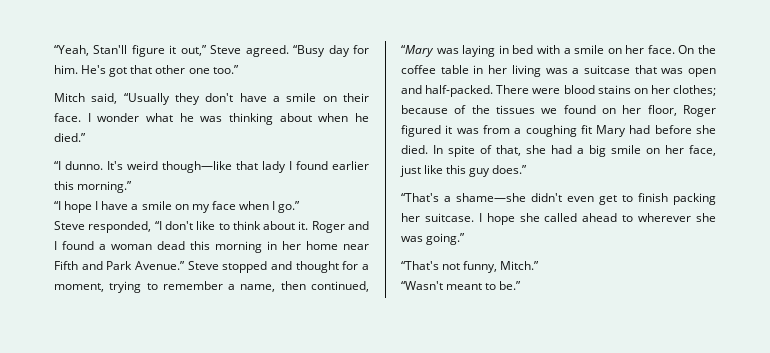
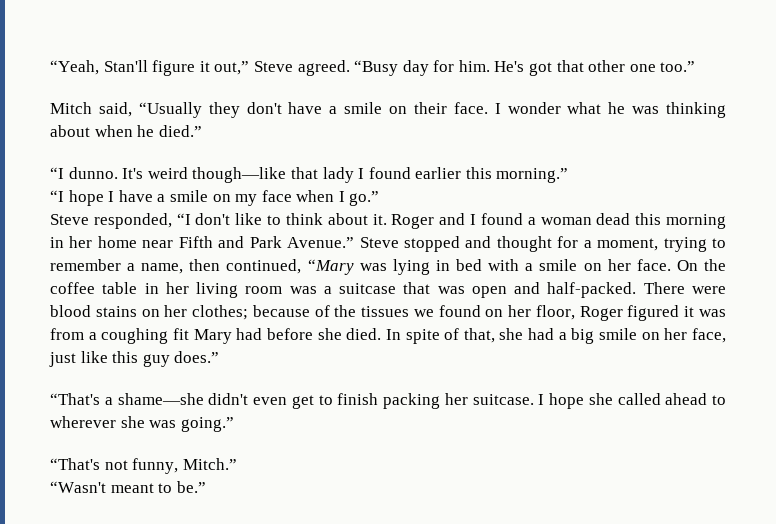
- Steve stopped and thought for a moment, trying to remember a name, then continued, “Mary was laying in bed with a smile on her face.
+ Steve stopped and thought for a moment, trying to remember a name, then continued, “Mary was lying in bed with a smile on her face.
- On the coffee table in her living was a suitcase that was open and half-packed.
+ On the coffee table in her living room was a suitcase that was open and half-packed.

